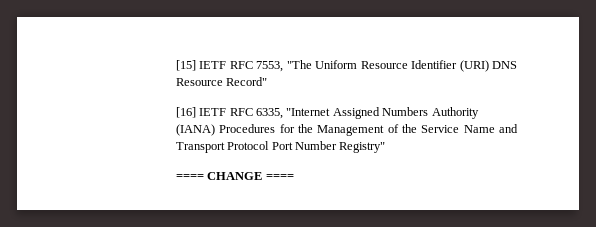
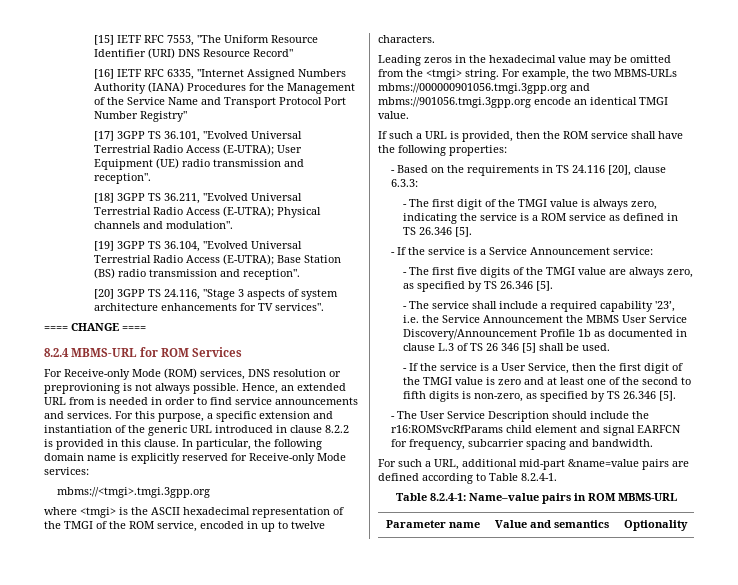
+ [17] 3GPP TS 36.101, "Evolved Universal Terrestrial Radio Access (E-UTRA); User Equipment (UE) radio transmission and reception".
+ [18] 3GPP TS 36.211, "Evolved Universal Terrestrial Radio Access (E-UTRA); Physical channels and modulation".
+ [19] 3GPP TS 36.104, "Evolved Universal Terrestrial Radio Access (E-UTRA); Base Station (BS) radio transmission and reception".
+ [20] 3GPP TS 24.116, "Stage 3 aspects of system architecture enhancements for TV services".
  ==== CHANGE ====
+ 8.2.4 MBMS-URL for ROM Services
+ For Receive-only Mode (ROM) services, DNS resolution or preprovioning is not always possible. Hence, an extended URL from is needed in order to find service announcements and services. For this purpose, a specific extension and instantiation of the generic URL introduced in clause 8.2.2 is provided in this clause. In particular, the following domain name is explicitly reserved for Receive-only Mode services:
+ mbms://<tmgi>.tmgi.3gpp.org
+ where <tmgi> is the ASCII hexadecimal representation of the TMGI of the ROM service, encoded in up to twelve characters.
+ Leading zeros in the hexadecimal value may be omitted from the <tmgi> string. For example, the two MBMS-URLs mbms://000000901056.tmgi.3gpp.org and mbms://901056.tmgi.3gpp.org encode an identical TMGI value.
+ If such a URL is provided, then the ROM service shall have the following properties:
+ - Based on the requirements in TS 24.116 [20], clause 6.3.3:
+ - The first digit of the TMGI value is always zero, indicating the service is a ROM service as defined in TS 26.346 [5].
+ - If the service is a Service Announcement service:
+ - The first five digits of the TMGI value are always zero, as specified by TS 26.346 [5].
+ - The service shall include a required capability '23’, i.e. the Service Announcement the MBMS User Service Discovery/Announcement Profile 1b as documented in clause L.3 of TS 26 346 [5] shall be used.
+ - If the service is a User Service, then the first digit of the TMGI value is zero and at least one of the second to fifth digits is non-zero, as specified by TS 26.346 [5].
+ - The User Service Description should include the r16:ROMSvcRfParams child element and signal EARFCN for frequency, subcarrier spacing and bandwidth.
+ For such a URL, additional mid-part &name=value pairs are defined according to Table 8.2.4-1.
+ Table 8.2.4-1: Name–value pairs in ROM MBMS-URL
+ Parameter name | Value and semantics | Optionality

